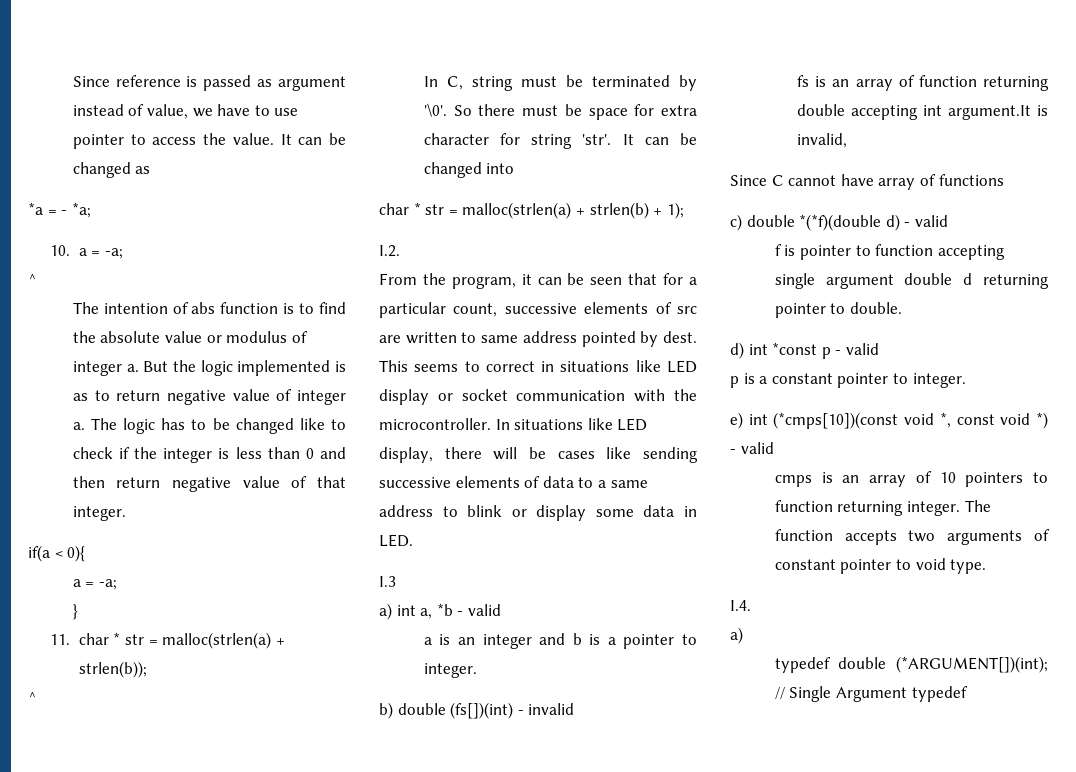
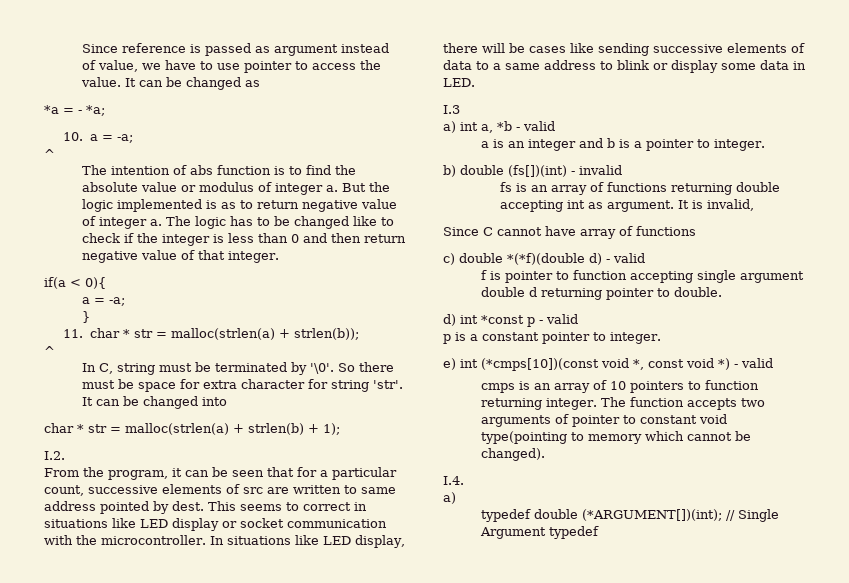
- fs is an array of function returning double accepting int argument.It is invalid,
+ fs is an array of functions returning double accepting int as argument. It is invalid,
- The function accepts two arguments of constant pointer to void type.
+ The function accepts two arguments of pointer to constant void type(pointing to memory which cannot be changed).

